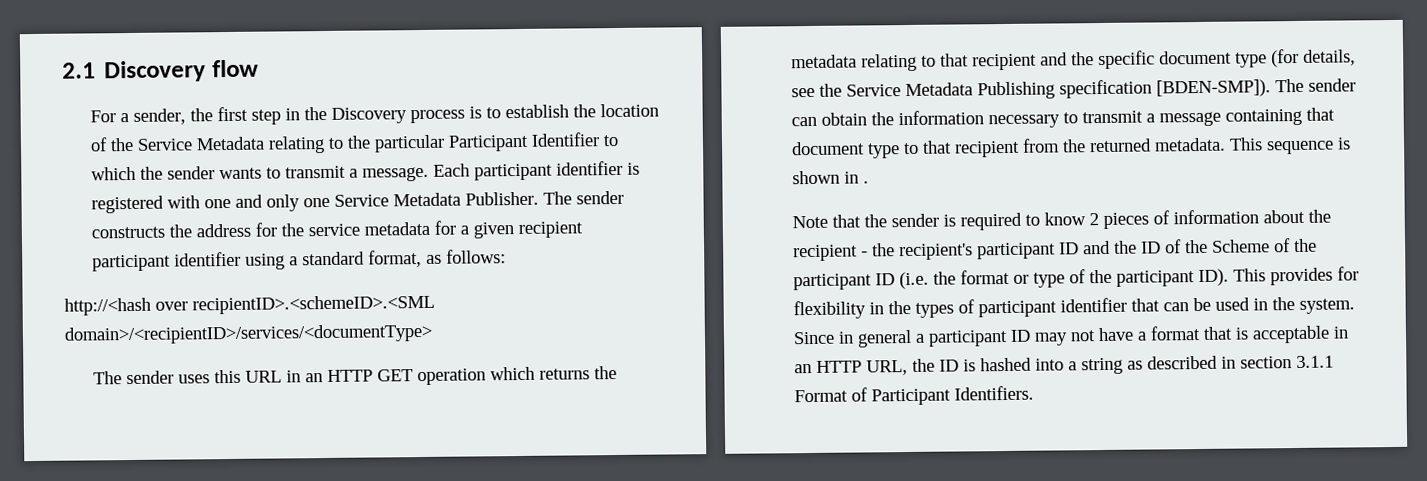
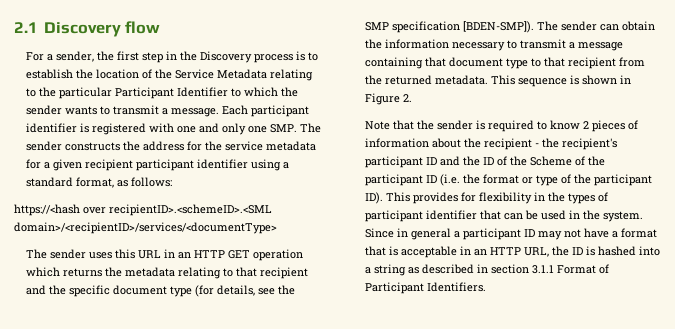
- Each participant identifier is registered with one and only one Service Metadata Publisher. The sender constructs the address for the service metadata for a given recipient participant identifier using a standard format, as follows:
+ Each participant identifier is registered with one and only one SMP. The sender constructs the address for the service metadata for a given recipient participant identifier using a standard format, as follows:
- http://<hash over recipientID>.<schemeID>.<SML domain>/<recipientID>/services/<documentType>
+ https://<hash over recipientID>.<schemeID>.<SML domain>/<recipientID>/services/<documentType>
- The sender uses this URL in an HTTP GET operation which returns the metadata relating to that recipient and the specific document type (for details, see the Service Metadata Publishing specification [BDEN-SMP]).
+ The sender uses this URL in an HTTP GET operation which returns the metadata relating to that recipient and the specific document type (for details, see the SMP specification [BDEN-SMP]).
- This sequence is shown in .
+ This sequence is shown in Figure 2.

